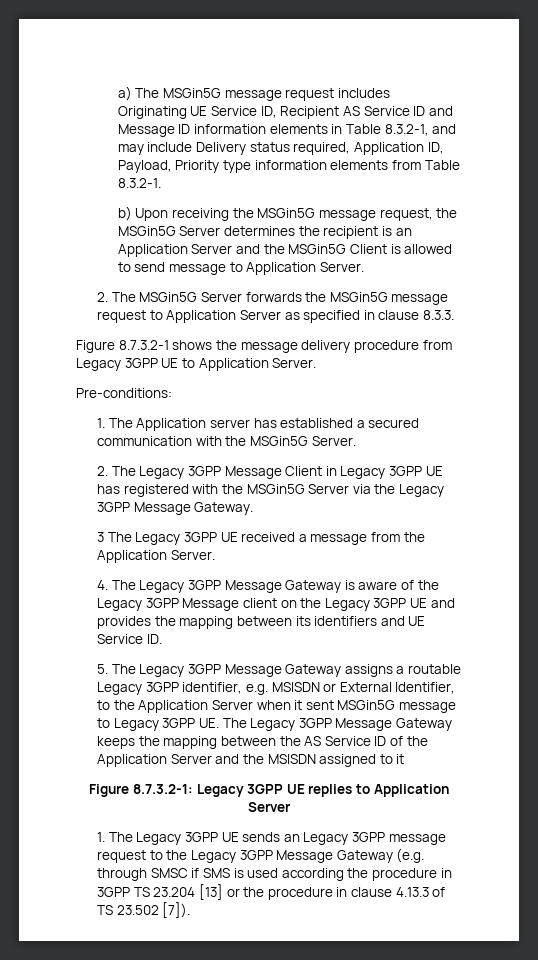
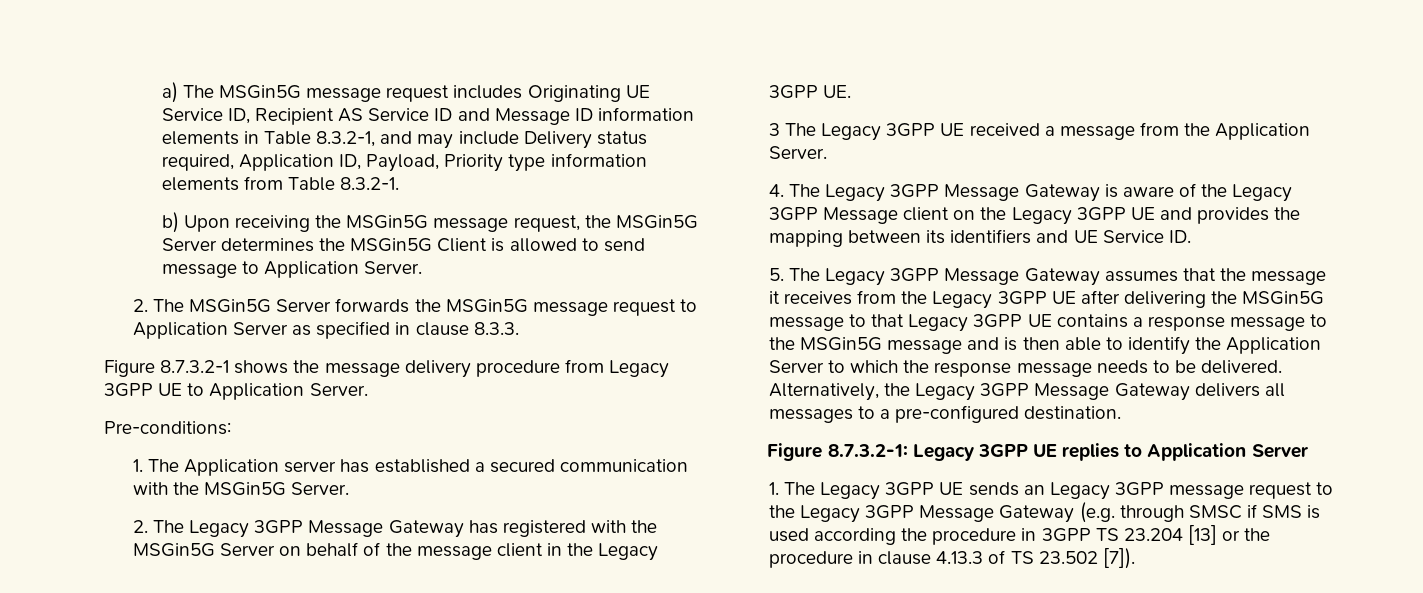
- b) Upon receiving the MSGin5G message request, the MSGin5G Server determines the recipient is an Application Server and the MSGin5G Client is allowed to send message to Application Server.
+ b) Upon receiving the MSGin5G message request, the MSGin5G Server determines the MSGin5G Client is allowed to send message to Application Server.
- 2. The Legacy 3GPP Message Client in Legacy 3GPP UE has registered with the MSGin5G Server via the Legacy 3GPP Message Gateway.
+ 2. The Legacy 3GPP Message Gateway has registered with the MSGin5G Server on behalf of the message client in the Legacy 3GPP UE.
- 5. The Legacy 3GPP Message Gateway assigns a routable Legacy 3GPP identifier, e.g. MSISDN or External Identifier, to the Application Server when it sent MSGin5G message to Legacy 3GPP UE. The Legacy 3GPP Message Gateway keeps the mapping between the AS Service ID of the Application Server and the MSISDN assigned to it
+ 5. The Legacy 3GPP Message Gateway assumes that the message it receives from the Legacy 3GPP UE after delivering the MSGin5G message to that Legacy 3GPP UE contains a response message to the MSGin5G message and is then able to identify the Application Server to which the response message needs to be delivered. Alternatively, the Legacy 3GPP Message Gateway delivers all messages to a pre-configured destination.

